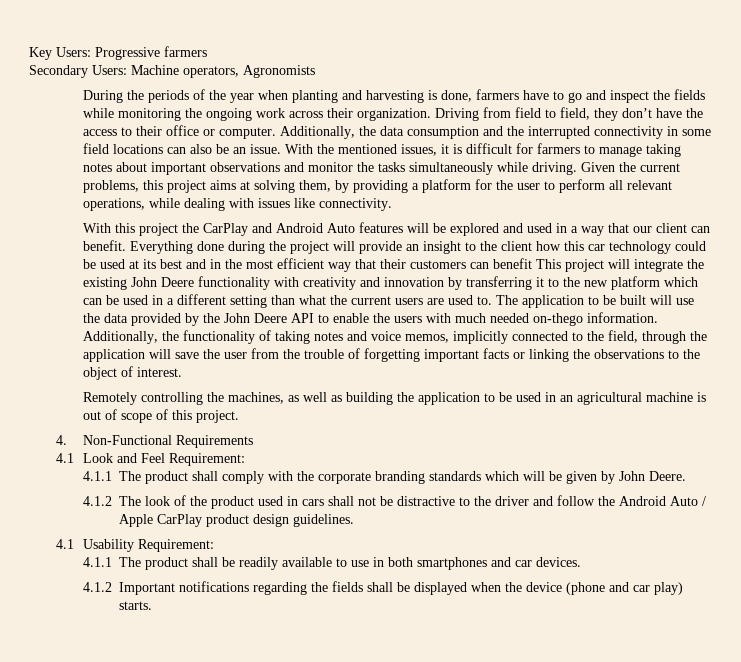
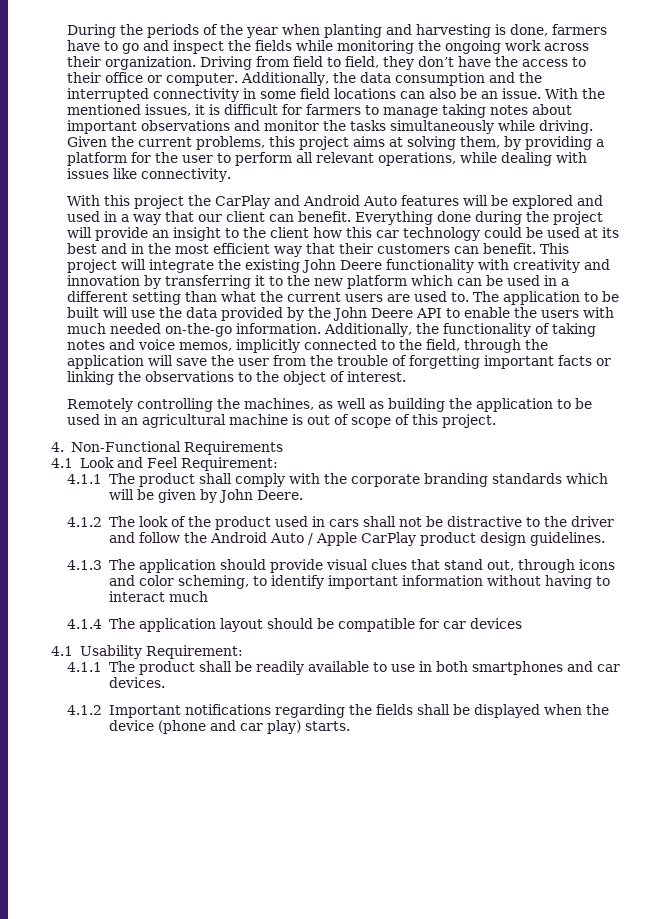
- Key Users: Progressive farmers
- Secondary Users: Machine operators, Agronomists
- Everything done during the project will provide an insight to the client how this car technology could be used at its best and in the most efficient way that their customers can benefit This project will integrate the existing John Deere functionality with creativity and innovation by transferring it to the new platform which can be used in a different setting than what the current users are used to.
+ Everything done during the project will provide an insight to the client how this car technology could be used at its best and in the most efficient way that their customers can benefit. This project will integrate the existing John Deere functionality with creativity and innovation by transferring it to the new platform which can be used in a different setting than what the current users are used to.
- The application to be built will use the data provided by the John Deere API to enable the users with much needed on-thego information.
+ The application to be built will use the data provided by the John Deere API to enable the users with much needed on-the-go information.
+ 4.1.3 The application should provide visual clues that stand out, through icons and color scheming, to identify important information without having to interact much
+ 4.1.4 The application layout should be compatible for car devices

